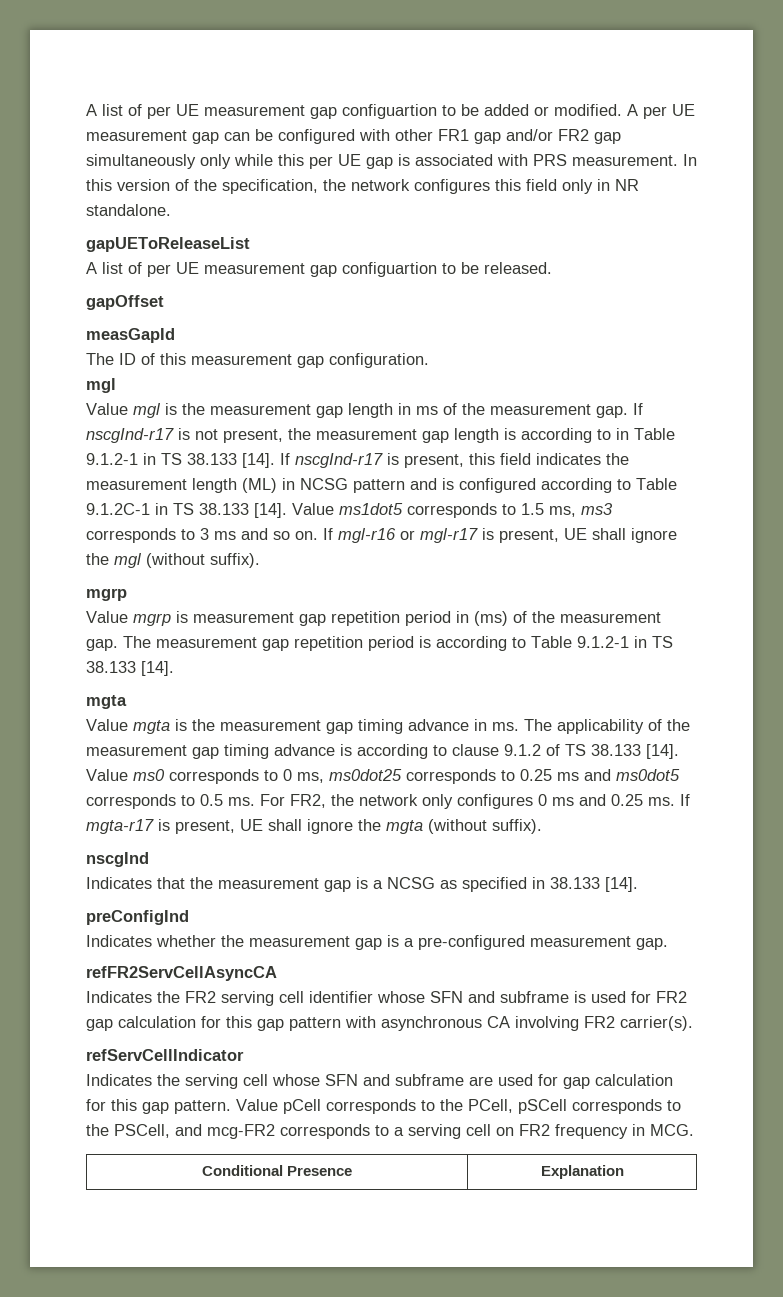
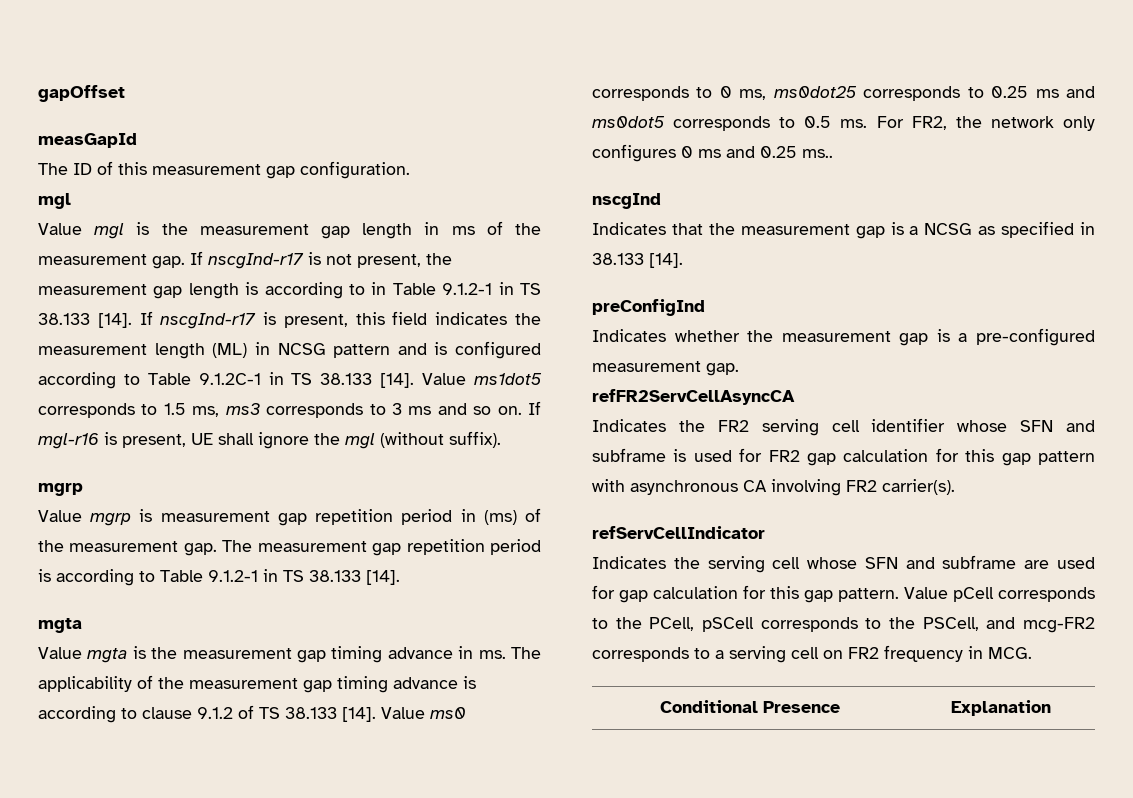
- A list of per UE measurement gap configuartion to be added or modified. A per UE measurement gap can be configured with other FR1 gap and/or FR2 gap simultaneously only while this per UE gap is associated with PRS measurement. In this version of the specification, the network configures this field only in NR standalone.
- gapUEToReleaseList
- A list of per UE measurement gap configuartion to be released.
- If mgl-r16 or mgl-r17 is present, UE shall ignore the mgl (without suffix).
+ If mgl-r16 is present, UE shall ignore the mgl (without suffix).
- For FR2, the network only configures 0 ms and 0.25 ms. If mgta-r17 is present, UE shall ignore the mgta (without suffix).
+ For FR2, the network only configures 0 ms and 0.25 ms..

